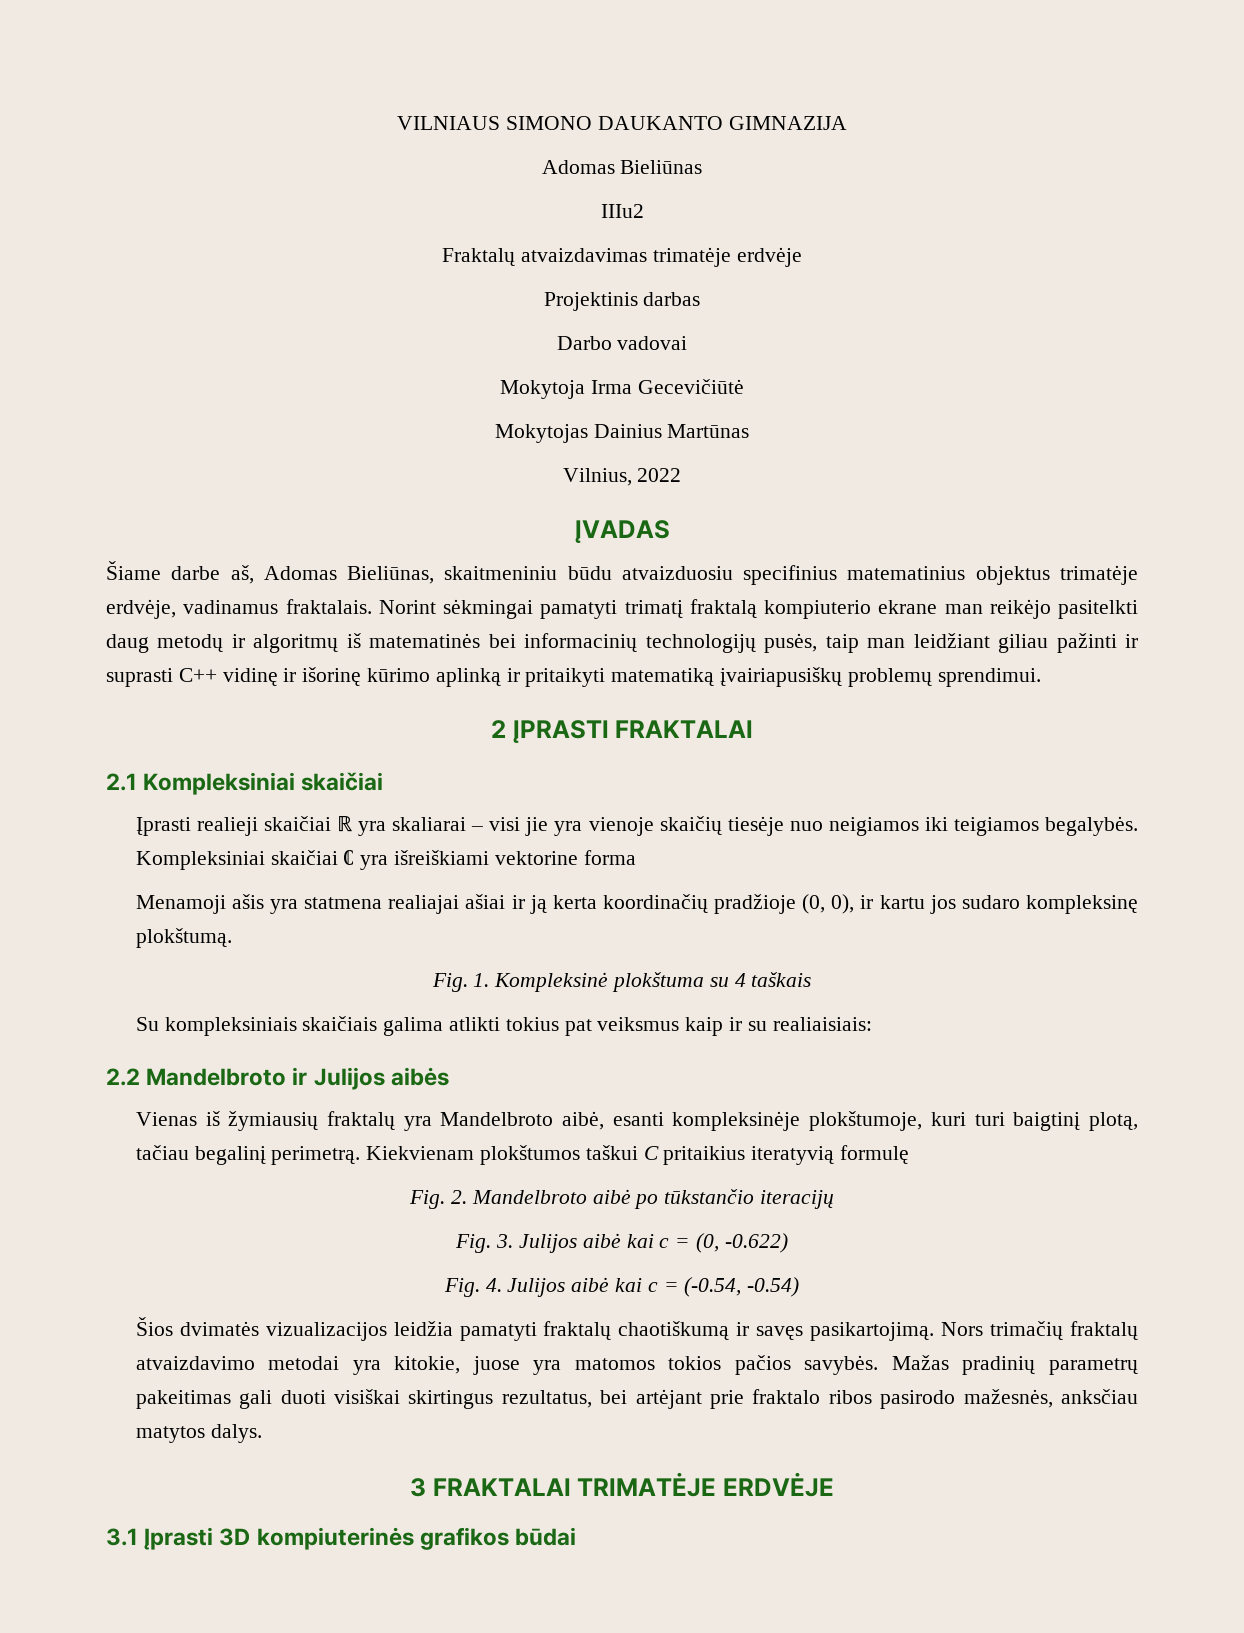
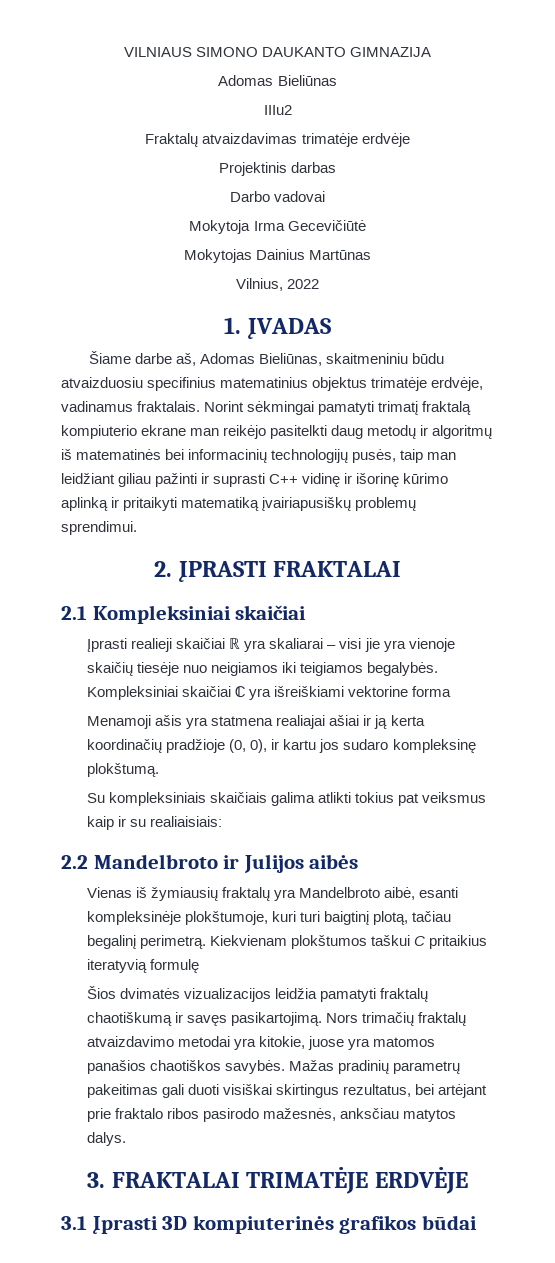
- ĮVADAS
+ 1. ĮVADAS
- 2 ĮPRASTI FRAKTALAI
+ 2. ĮPRASTI FRAKTALAI
- Fig. 1. Kompleksinė plokštuma su 4 taškais
- Fig. 2. Mandelbroto aibė po tūkstančio iteracijų
- Fig. 3. Julijos aibė kai c = (0, -0.622)
- Fig. 4. Julijos aibė kai c = (-0.54, -0.54)
- Nors trimačių fraktalų atvaizdavimo metodai yra kitokie, juose yra matomos tokios pačios savybės.
+ Nors trimačių fraktalų atvaizdavimo metodai yra kitokie, juose yra matomos panašios chaotiškos savybės.
- 3 FRAKTALAI TRIMATĖJE ERDVĖJE
+ 3. FRAKTALAI TRIMATĖJE ERDVĖJE

